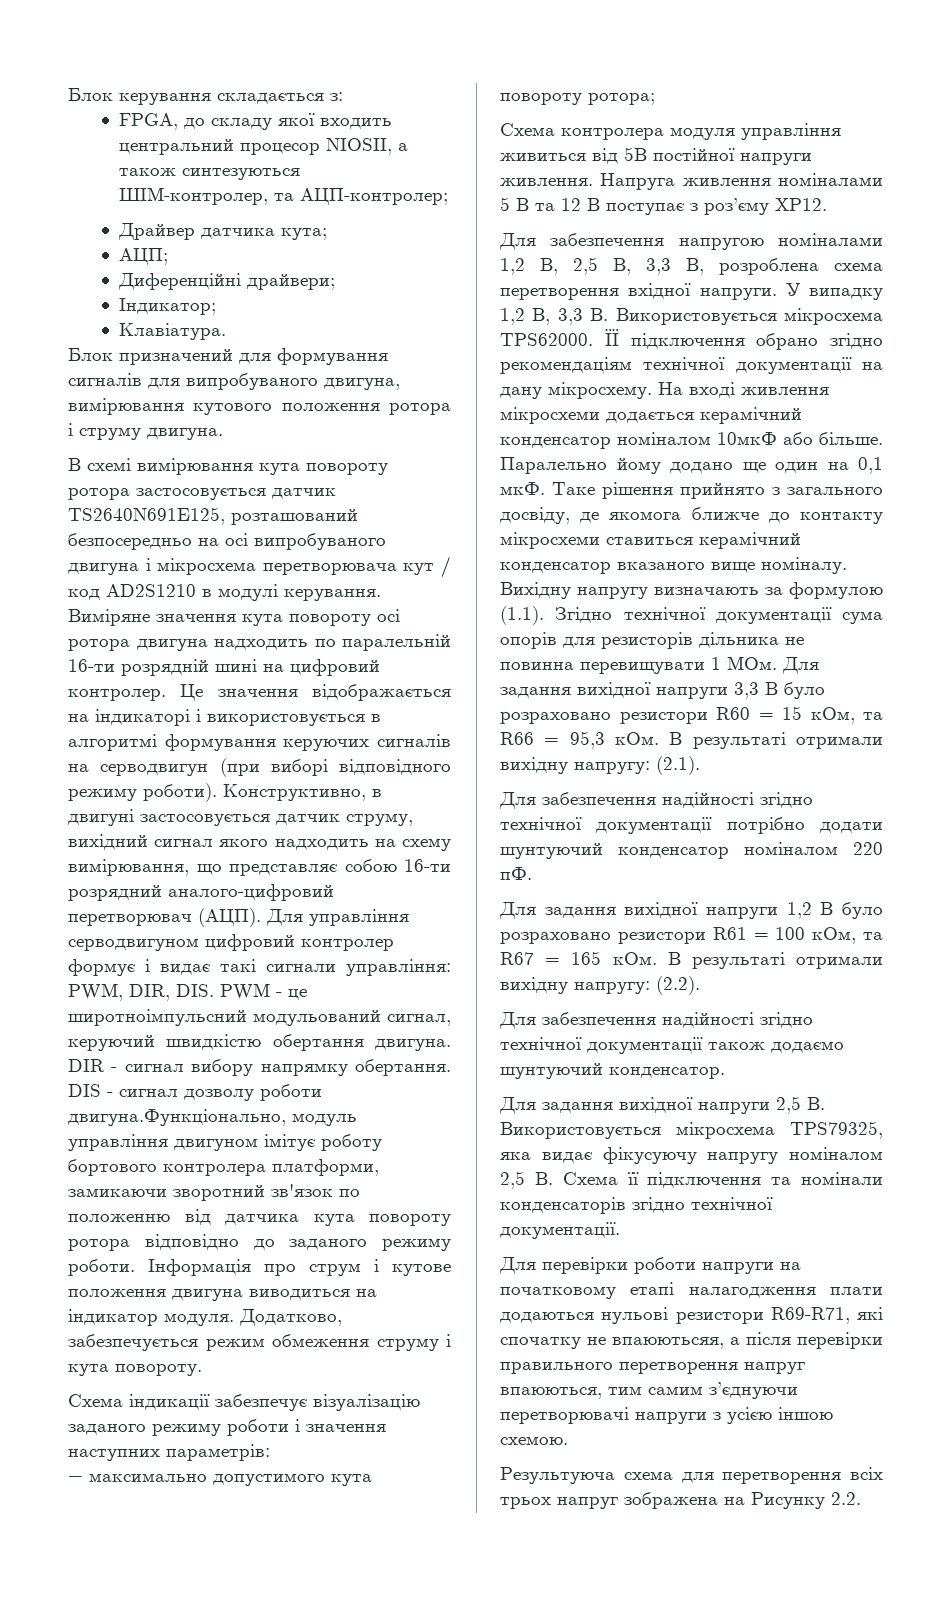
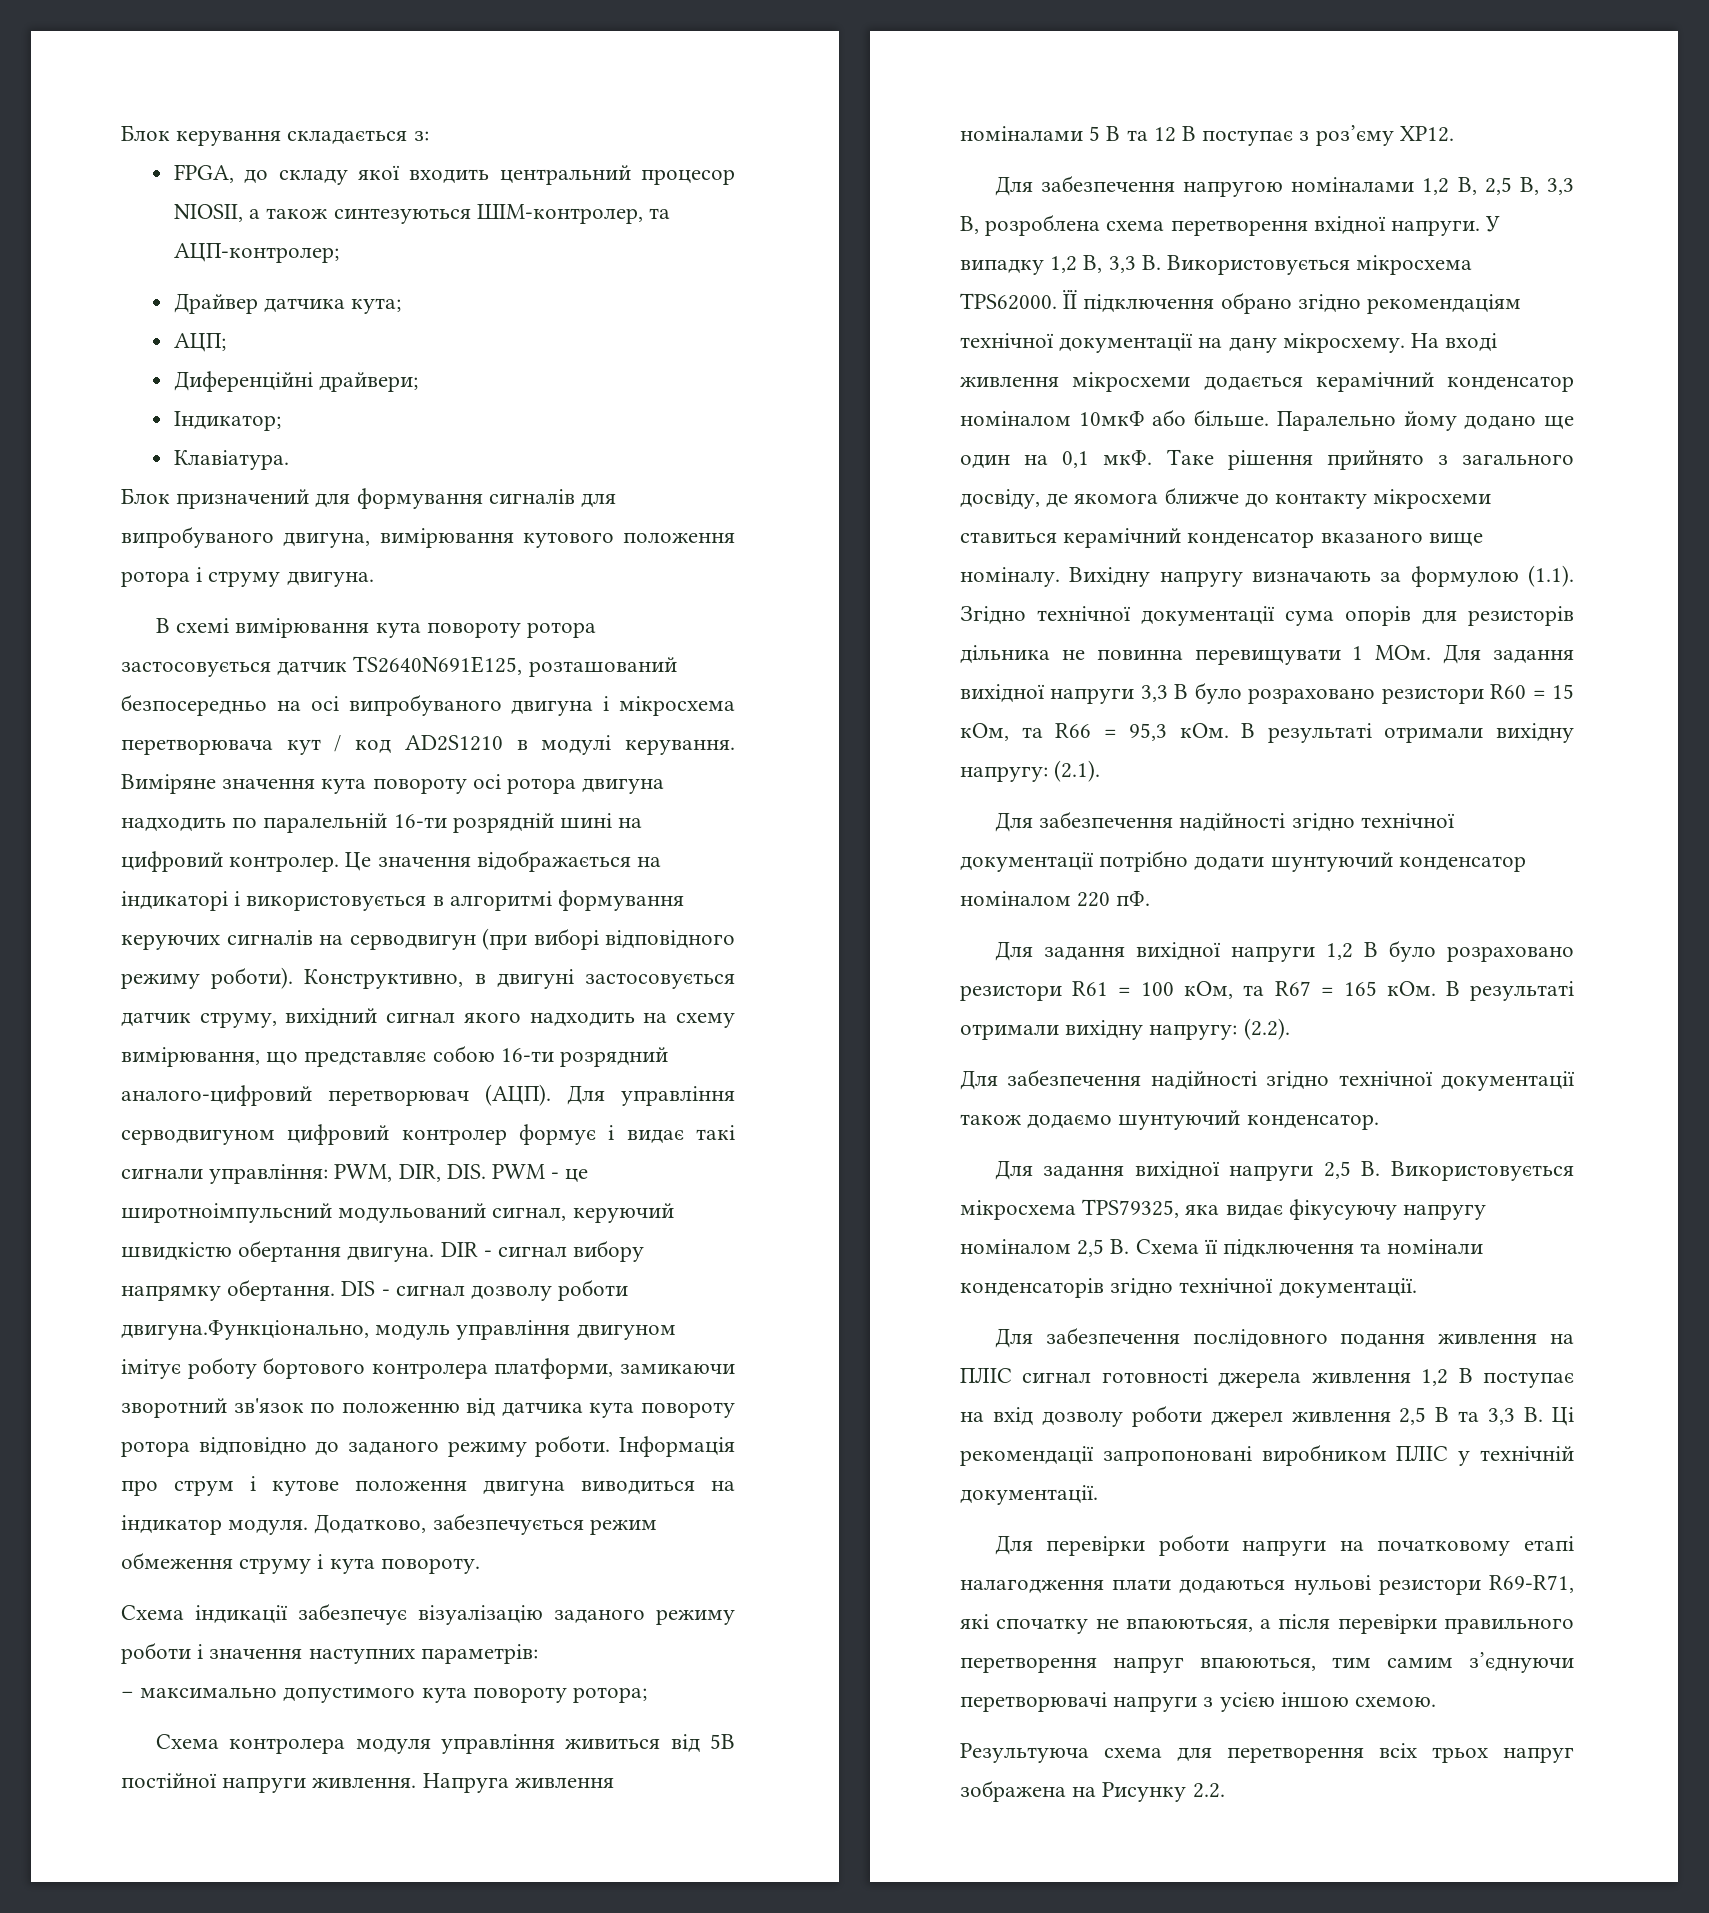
+ Для забезпечення послідовного подання живлення на ПЛІС сигнал готовності джерела живлення 1,2 В поступає на вхід дозволу роботи джерел живлення 2,5 В та 3,3 В. Ці рекомендації запропоновані виробником ПЛІС у технічній документації.

